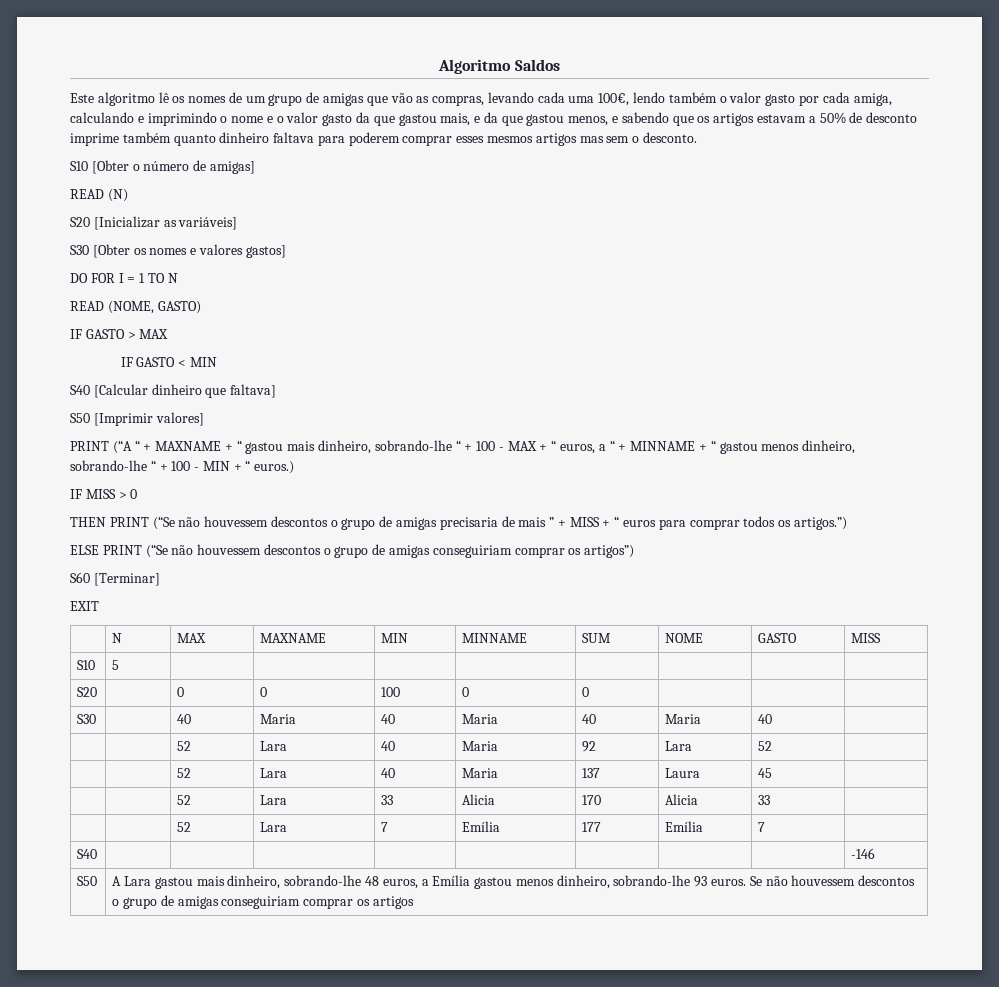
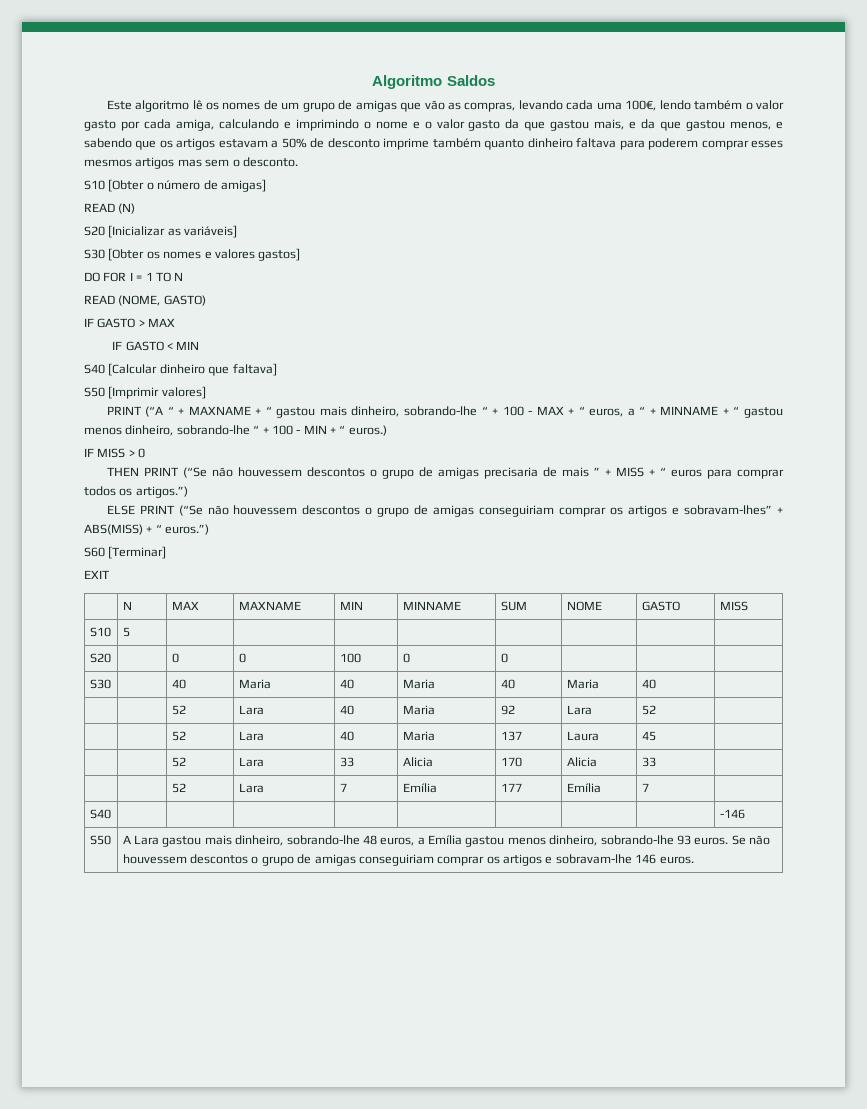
- ELSE PRINT (“Se não houvessem descontos o grupo de amigas conseguiriam comprar os artigos”)
+ ELSE PRINT (“Se não houvessem descontos o grupo de amigas conseguiriam comprar os artigos e sobravam-lhes” + ABS(MISS) + “ euros.”)
- S50 | A Lara gastou mais dinheiro, sobrando-lhe 48 euros, a Emília gastou menos dinheiro, sobrando-lhe 93 euros. Se não houvessem descontos o grupo de amigas conseguiriam comprar os artigos
+ S50 | A Lara gastou mais dinheiro, sobrando-lhe 48 euros, a Emília gastou menos dinheiro, sobrando-lhe 93 euros. Se não houvessem descontos o grupo de amigas conseguiriam comprar os artigos e sobravam-lhe 146 euros.

